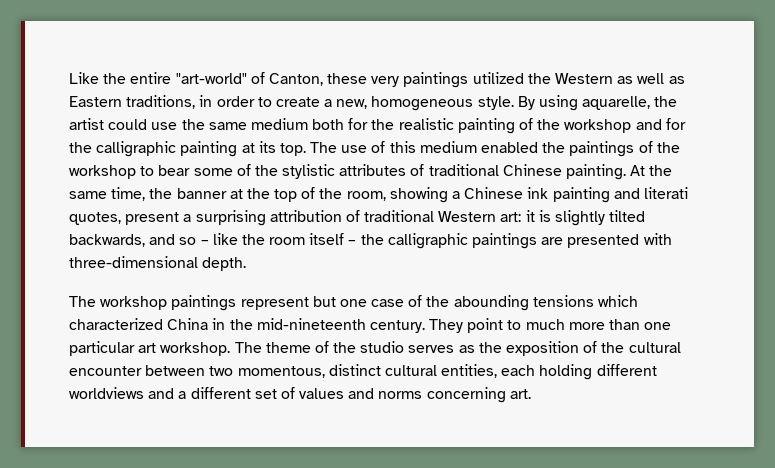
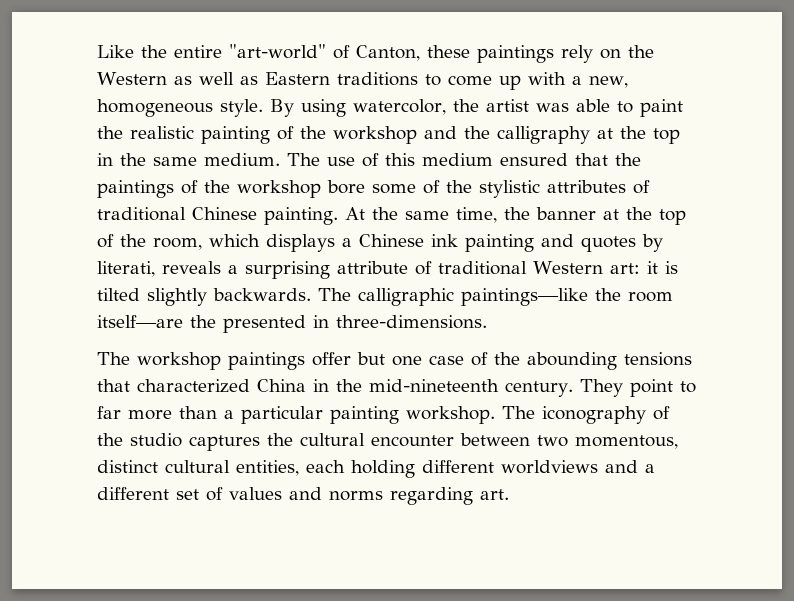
- Like the entire "art-world" of Canton, these very paintings utilized the Western as well as Eastern traditions, in order to create a new, homogeneous style.
+ Like the entire "art-world" of Canton, these paintings rely on the Western as well as Eastern traditions to come up with a new, homogeneous style.
- By using aquarelle, the artist could use the same medium both for the realistic painting of the workshop and for the calligraphic painting at its top.
+ By using watercolor, the artist was able to paint the realistic painting of the workshop and the calligraphy at the top in the same medium.
- The use of this medium enabled the paintings of the workshop to bear some of the stylistic attributes of traditional Chinese painting.
+ The use of this medium ensured that the paintings of the workshop bore some of the stylistic attributes of traditional Chinese painting.
- At the same time, the banner at the top of the room, showing a Chinese ink painting and literati quotes, present a surprising attribution of traditional Western art: it is slightly tilted backwards, and so – like the room itself – the calligraphic paintings are presented with three-dimensional depth.
+ At the same time, the banner at the top of the room, which displays a Chinese ink painting and quotes by literati, reveals a surprising attribute of traditional Western art: it is tilted slightly backwards. The calligraphic paintings—like the room itself—are the presented in three-dimensions.
- The workshop paintings represent but one case of the abounding tensions which characterized China in the mid-nineteenth century.
+ The workshop paintings offer but one case of the abounding tensions that characterized China in the mid-nineteenth century.
- They point to much more than one particular art workshop.
+ They point to far more than a particular painting workshop.
- The theme of the studio serves as the exposition of the cultural encounter between two momentous, distinct cultural entities, each holding different worldviews and a different set of values and norms concerning art.
+ The iconography of the studio captures the cultural encounter between two momentous, distinct cultural entities, each holding different worldviews and a different set of values and norms regarding art.

